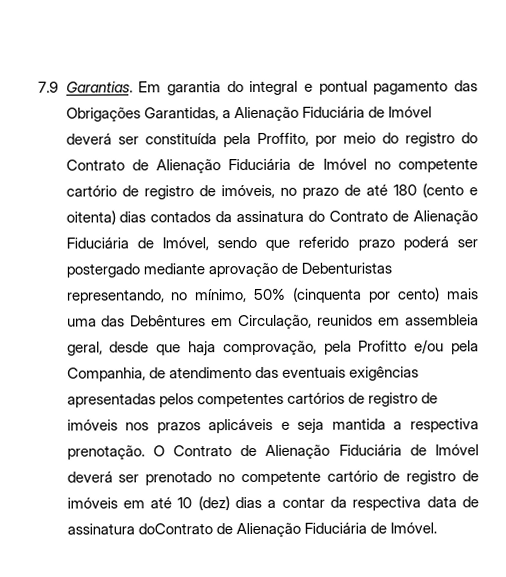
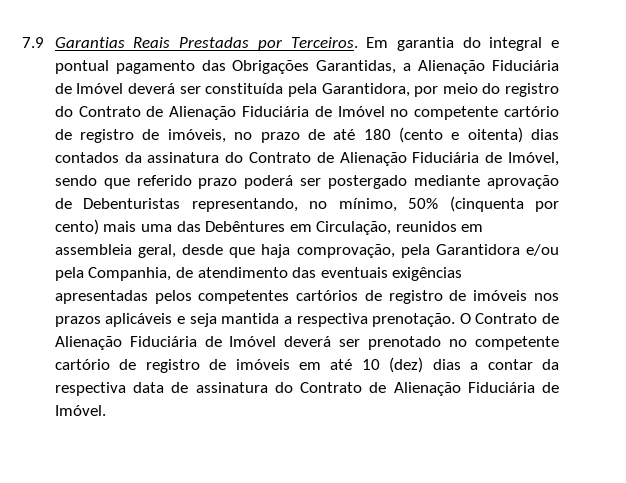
- 7.9 Garantias.
+ 7.9 Garantias Reais Prestadas por Terceiros.
- Em garantia do integral e pontual pagamento das Obrigações Garantidas, a Alienação Fiduciária de Imóvel deverá ser constituída pela Proffito, por meio do registro do Contrato de Alienação Fiduciária de Imóvel no competente cartório de registro de imóveis, no prazo de até 180 (cento e oitenta) dias contados da assinatura do Contrato de Alienação Fiduciária de Imóvel, sendo que referido prazo poderá ser postergado mediante aprovação de Debenturistas representando, no mínimo, 50% (cinquenta por cento) mais uma das Debêntures em Circulação, reunidos em assembleia geral, desde que haja comprovação, pela Profitto e/ou pela Companhia, de atendimento das eventuais exigências apresentadas pelos competentes cartórios de registro de imóveis nos prazos aplicáveis e seja mantida a respectiva prenotação.
+ Em garantia do integral e pontual pagamento das Obrigações Garantidas, a Alienação Fiduciária de Imóvel deverá ser constituída pela Garantidora, por meio do registro do Contrato de Alienação Fiduciária de Imóvel no competente cartório de registro de imóveis, no prazo de até 180 (cento e oitenta) dias contados da assinatura do Contrato de Alienação Fiduciária de Imóvel, sendo que referido prazo poderá ser postergado mediante aprovação de Debenturistas representando, no mínimo, 50% (cinquenta por cento) mais uma das Debêntures em Circulação, reunidos em assembleia geral, desde que haja comprovação, pela Garantidora e/ou pela Companhia, de atendimento das eventuais exigências apresentadas pelos competentes cartórios de registro de imóveis nos prazos aplicáveis e seja mantida a respectiva prenotação.
- O Contrato de Alienação Fiduciária de Imóvel deverá ser prenotado no competente cartório de registro de imóveis em até 10 (dez) dias a contar da respectiva data de assinatura doContrato de Alienação Fiduciária de Imóvel.
+ O Contrato de Alienação Fiduciária de Imóvel deverá ser prenotado no competente cartório de registro de imóveis em até 10 (dez) dias a contar da respectiva data de assinatura do Contrato de Alienação Fiduciária de Imóvel.

